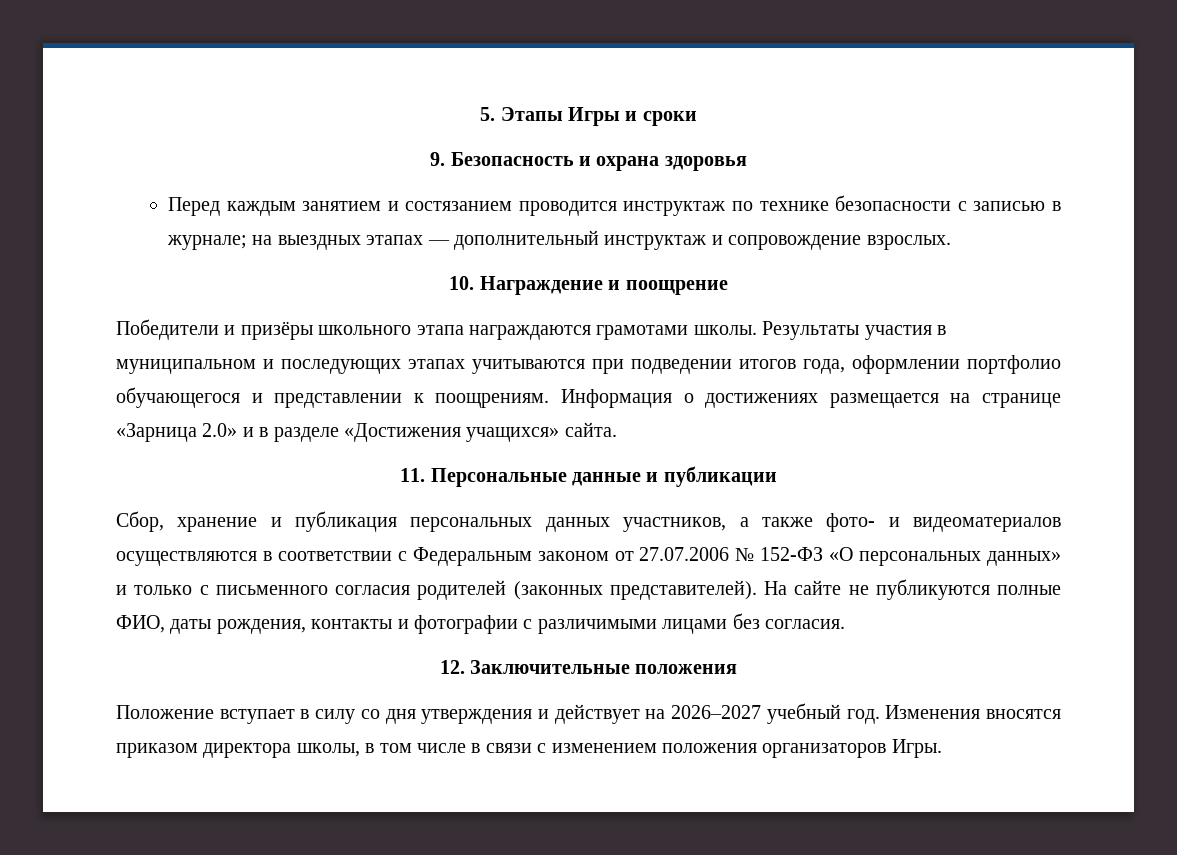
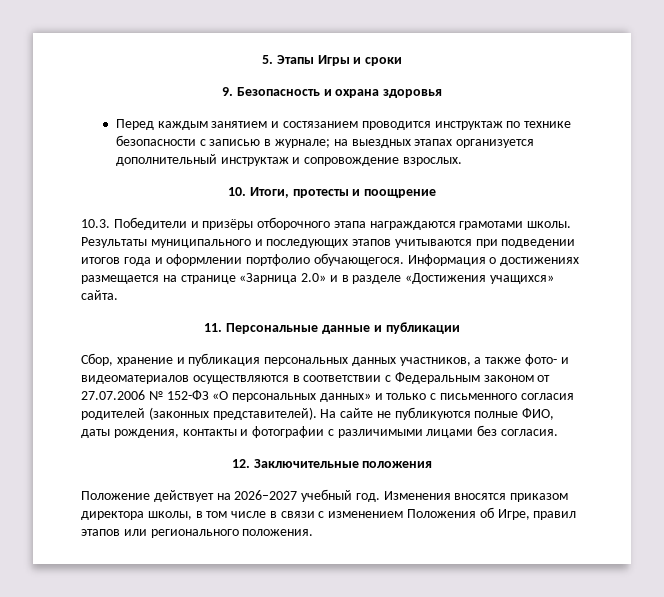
- Перед каждым занятием и состязанием проводится инструктаж по технике безопасности с записью в журнале; на выездных этапах — дополнительный инструктаж и сопровождение взрослых.
+ Перед каждым занятием и состязанием проводится инструктаж по технике безопасности с записью в журнале; на выездных этапах организуется дополнительный инструктаж и сопровождение взрослых.
- 10. Награждение и поощрение
+ 10. Итоги, протесты и поощрение
- Победители и призёры школьного этапа награждаются грамотами школы.
+ 10.3. Победители и призёры отборочного этапа награждаются грамотами школы.
- Результаты участия в муниципальном и последующих этапах учитываются при подведении итогов года, оформлении портфолио обучающегося и представлении к поощрениям.
+ Результаты муниципального и последующих этапов учитываются при подведении итогов года и оформлении портфолио обучающегося.
- Положение вступает в силу со дня утверждения и действует на 2026–2027 учебный год.
+ Положение действует на 2026–2027 учебный год.
- Изменения вносятся приказом директора школы, в том числе в связи с изменением положения организаторов Игры.
+ Изменения вносятся приказом директора школы, в том числе в связи с изменением Положения об Игре, правил этапов или регионального положения.

